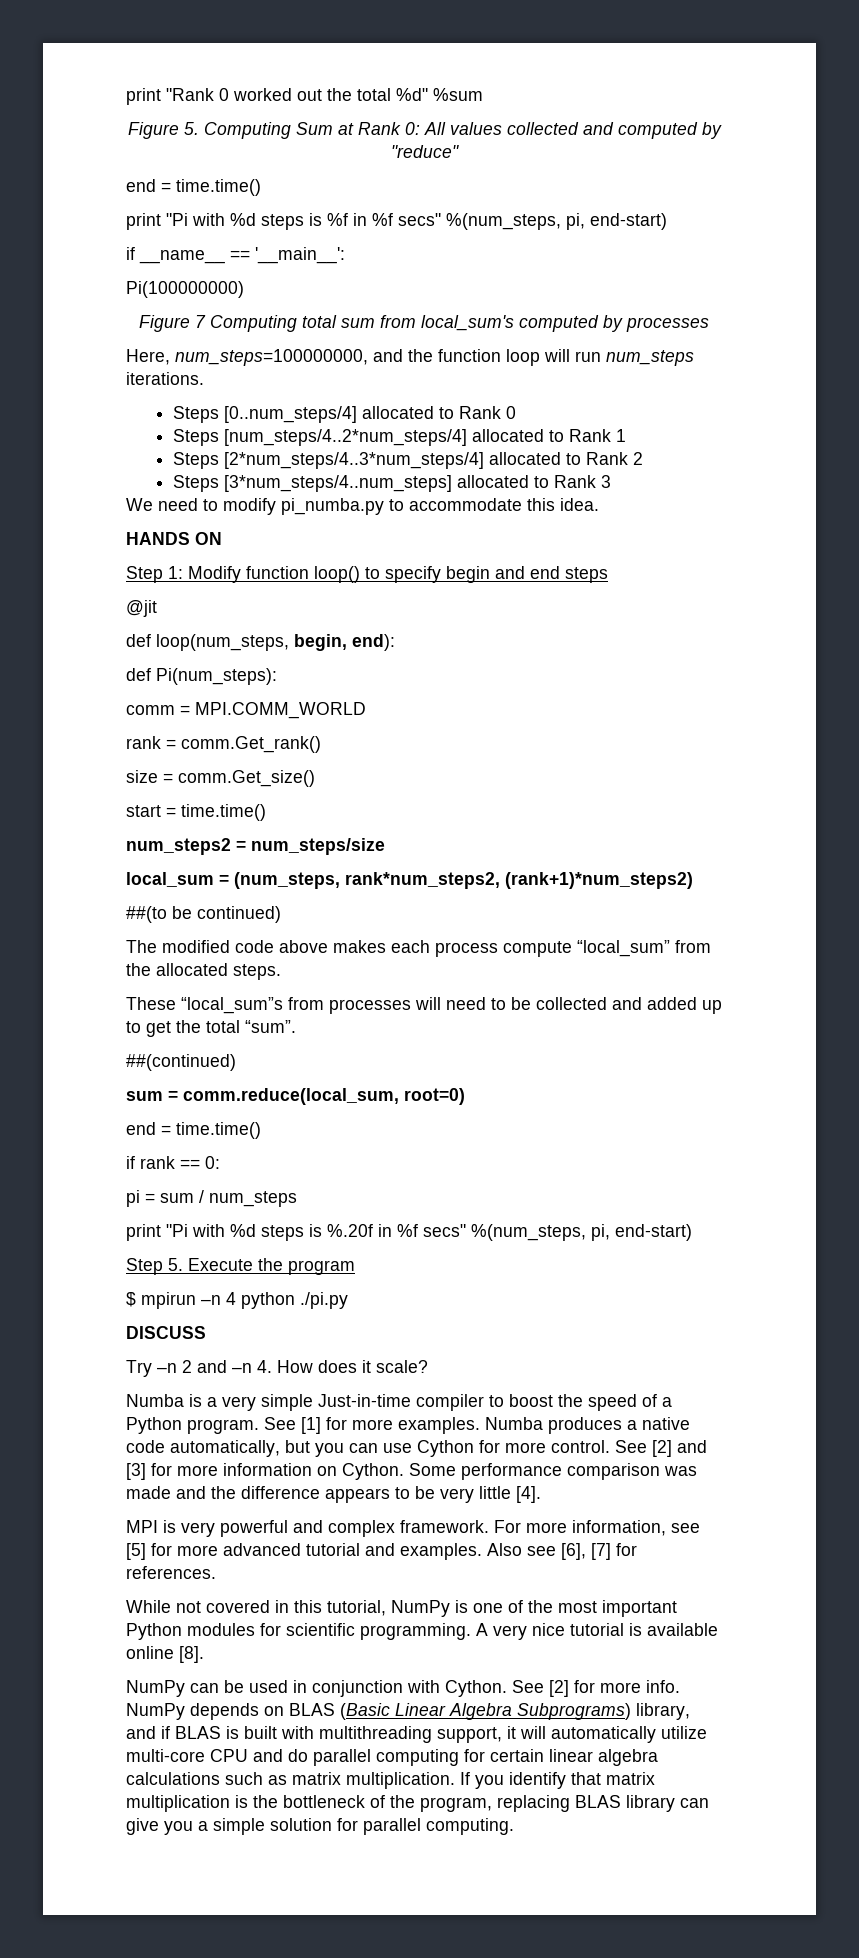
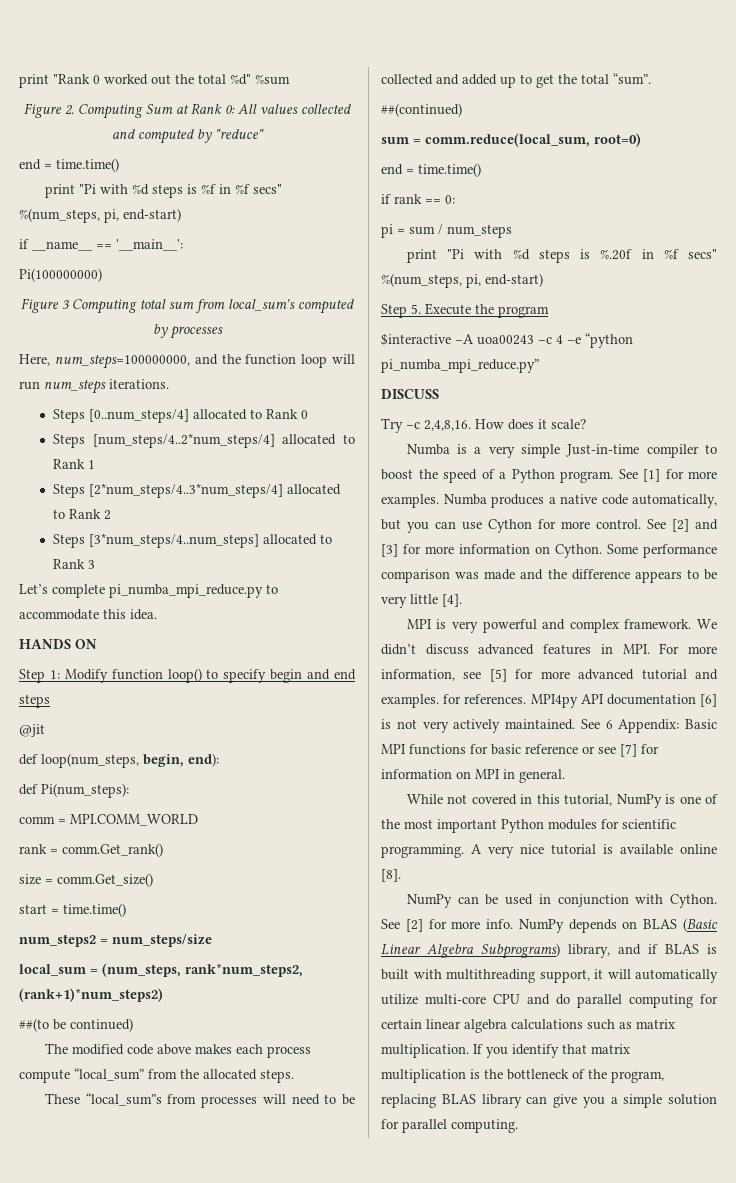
- Figure 5. Computing Sum at Rank 0: All values collected and computed by "reduce"
+ Figure 2. Computing Sum at Rank 0: All values collected and computed by "reduce"
- Figure 7 Computing total sum from local_sum's computed by processes
+ Figure 3 Computing total sum from local_sum's computed by processes
- We need to modify pi_numba.py to accommodate this idea.
+ Let’s complete pi_numba_mpi_reduce.py to accommodate this idea.
- $ mpirun –n 4 python ./pi.py
+ $interactive –A uoa00243 –c 4 –e “python pi_numba_mpi_reduce.py”
  DISCUSS
- Try –n 2 and –n 4. How does it scale?
+ Try –c 2,4,8,16. How does it scale?
- For more information, see [5] for more advanced tutorial and examples. Also see [6], [7] for references.
+ We didn’t discuss advanced features in MPI. For more information, see [5] for more advanced tutorial and examples. for references. MPI4py API documentation [6] is not very actively maintained. See 6 Appendix: Basic MPI functions for basic reference or see [7] for information on MPI in general.

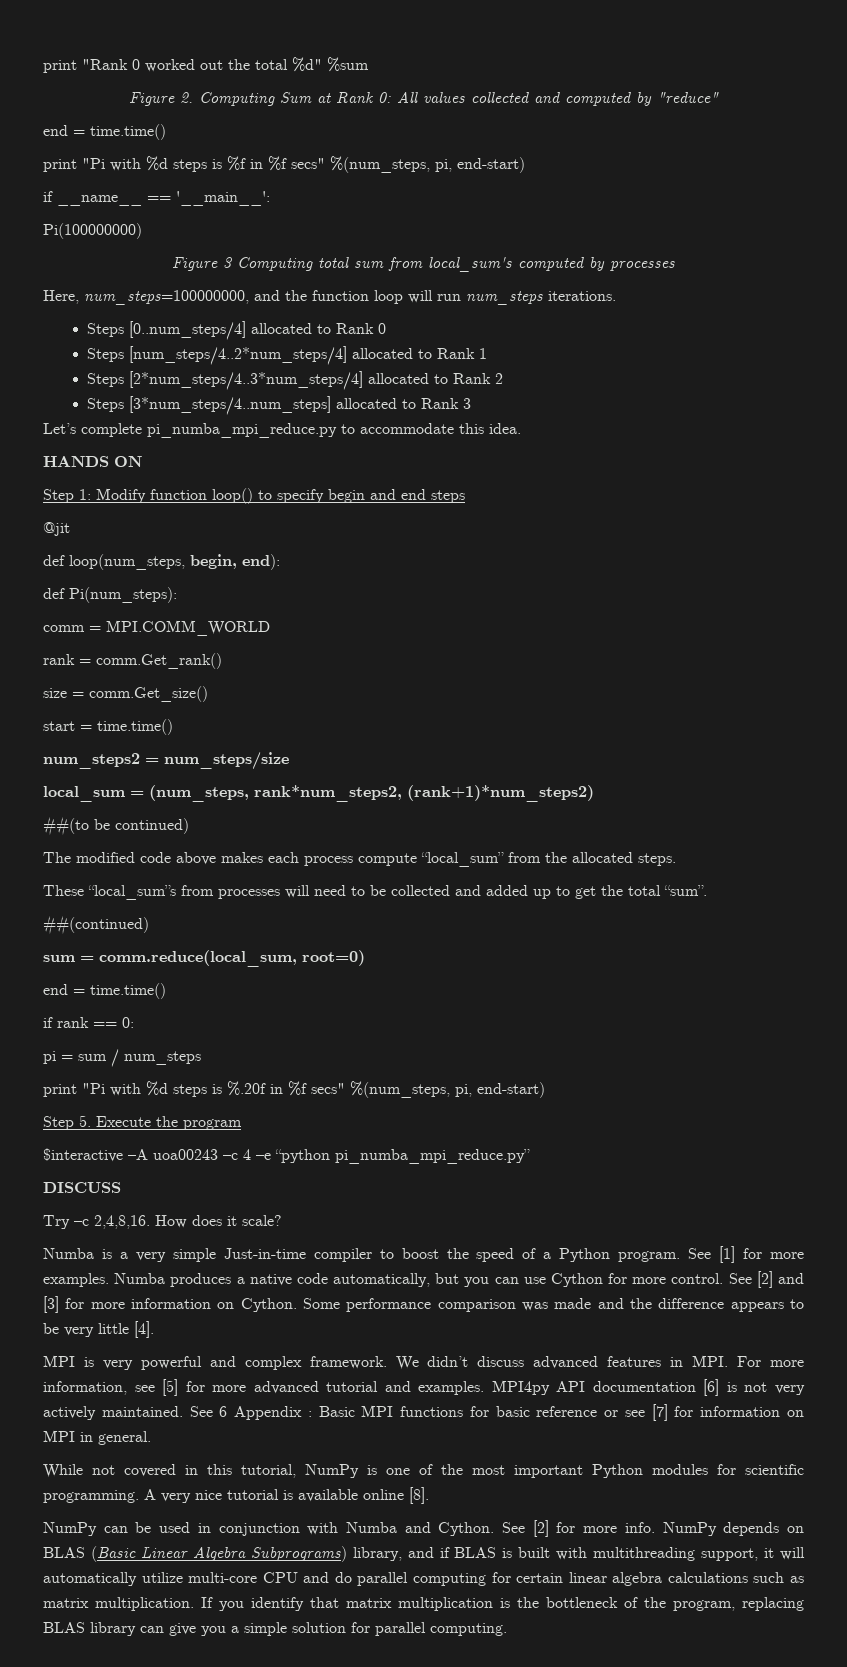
- We didn’t discuss advanced features in MPI. For more information, see [5] for more advanced tutorial and examples. for references.
+ We didn’t discuss advanced features in MPI. For more information, see [5] for more advanced tutorial and examples.
- See 6 Appendix: Basic MPI functions for basic reference or see [7] for information on MPI in general.
+ See 6 Appendix : Basic MPI functions for basic reference or see [7] for information on MPI in general.
- NumPy can be used in conjunction with Cython.
+ NumPy can be used in conjunction with Numba and Cython.

